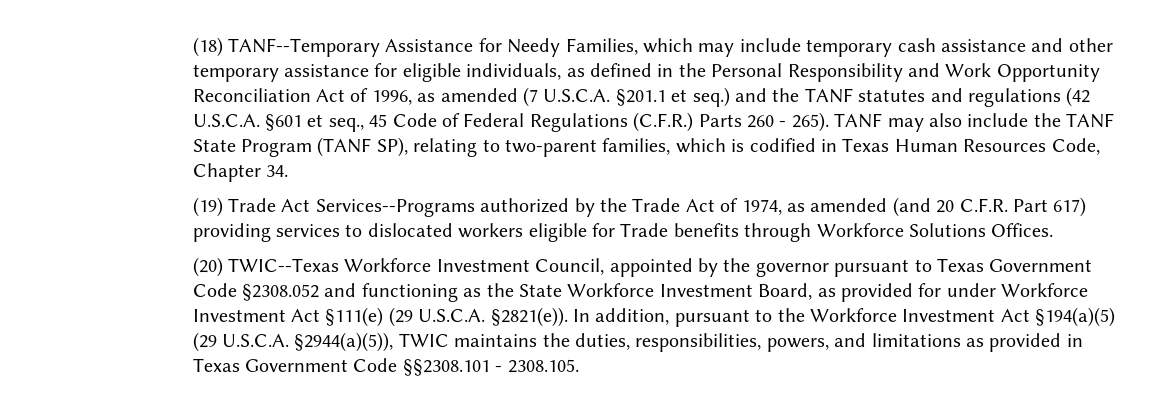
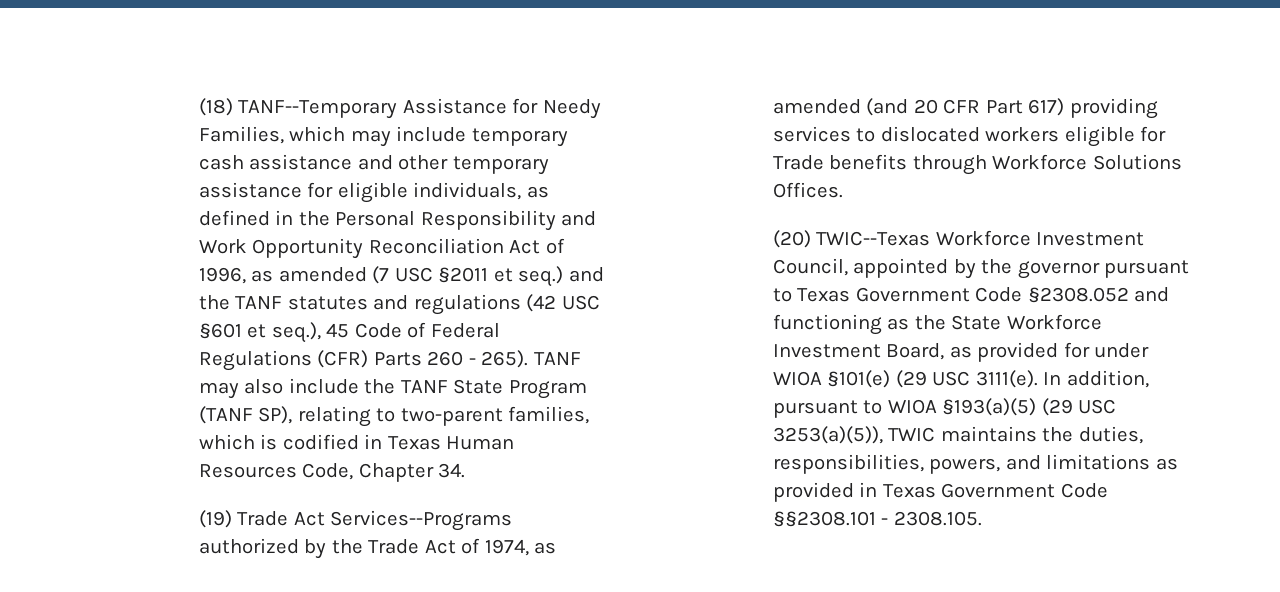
- (18) TANF--Temporary Assistance for Needy Families, which may include temporary cash assistance and other temporary assistance for eligible individuals, as defined in the Personal Responsibility and Work Opportunity Reconciliation Act of 1996, as amended (7 U.S.C.A. §201.1 et seq.) and the TANF statutes and regulations (42 U.S.C.A. §601 et seq., 45 Code of Federal Regulations (C.F.R.) Parts 260 - 265).
+ (18) TANF--Temporary Assistance for Needy Families, which may include temporary cash assistance and other temporary assistance for eligible individuals, as defined in the Personal Responsibility and Work Opportunity Reconciliation Act of 1996, as amended (7 USC §2011 et seq.) and the TANF statutes and regulations (42 USC §601 et seq.), 45 Code of Federal Regulations (CFR) Parts 260 - 265).
- (19) Trade Act Services--Programs authorized by the Trade Act of 1974, as amended (and 20 C.F.R. Part 617) providing services to dislocated workers eligible for Trade benefits through Workforce Solutions Offices.
+ (19) Trade Act Services--Programs authorized by the Trade Act of 1974, as amended (and 20 CFR Part 617) providing services to dislocated workers eligible for Trade benefits through Workforce Solutions Offices.
- (20) TWIC--Texas Workforce Investment Council, appointed by the governor pursuant to Texas Government Code §2308.052 and functioning as the State Workforce Investment Board, as provided for under Workforce Investment Act §111(e) (29 U.S.C.A. §2821(e)). In addition, pursuant to the Workforce Investment Act §194(a)(5) (29 U.S.C.A. §2944(a)(5)), TWIC maintains the duties, responsibilities, powers, and limitations as provided in Texas Government Code §§2308.101 - 2308.105.
+ (20) TWIC--Texas Workforce Investment Council, appointed by the governor pursuant to Texas Government Code §2308.052 and functioning as the State Workforce Investment Board, as provided for under WIOA §101(e) (29 USC 3111(e). In addition, pursuant to WIOA §193(a)(5) (29 USC 3253(a)(5)), TWIC maintains the duties, responsibilities, powers, and limitations as provided in Texas Government Code §§2308.101 - 2308.105.

